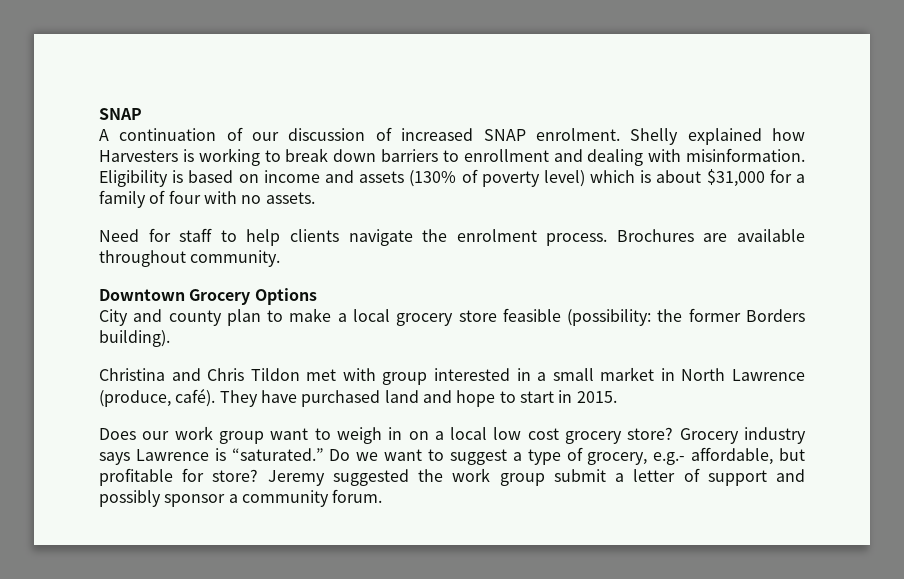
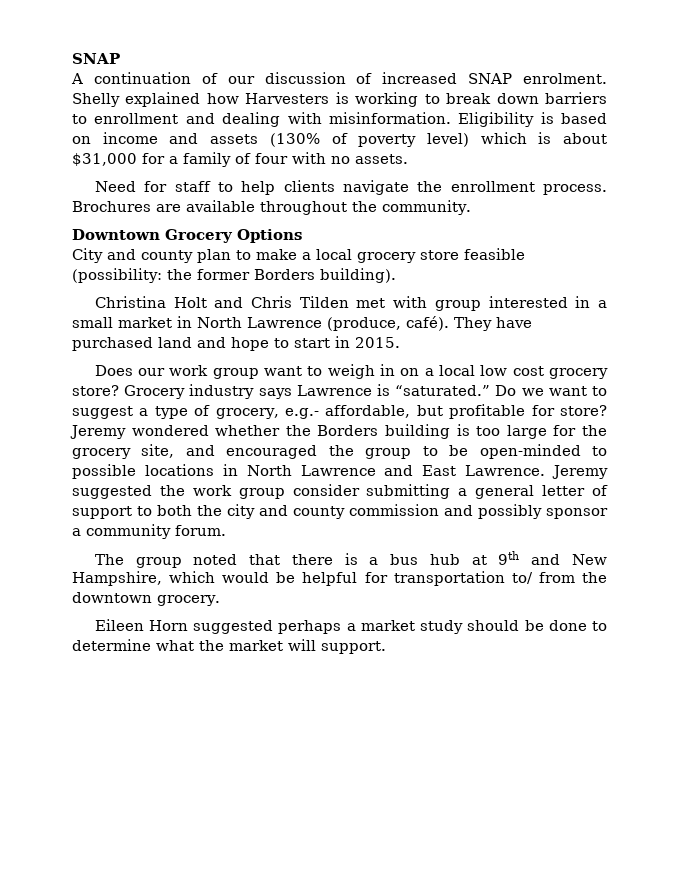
- Need for staff to help clients navigate the enrolment process.
+ Need for staff to help clients navigate the enrollment process.
- Brochures are available throughout community.
+ Brochures are available throughout the community.
- Christina and Chris Tildon met with group interested in a small market in North Lawrence (produce, café).
+ Christina Holt and Chris Tilden met with group interested in a small market in North Lawrence (produce, café).
- Jeremy suggested the work group submit a letter of support and possibly sponsor a community forum.
+ Jeremy wondered whether the Borders building is too large for the grocery site, and encouraged the group to be open-minded to possible locations in North Lawrence and East Lawrence. Jeremy suggested the work group consider submitting a general letter of support to both the city and county commission and possibly sponsor a community forum.
+ The group noted that there is a bus hub at 9th and New Hampshire, which would be helpful for transportation to/ from the downtown grocery.
+ Eileen Horn suggested perhaps a market study should be done to determine what the market will support.

